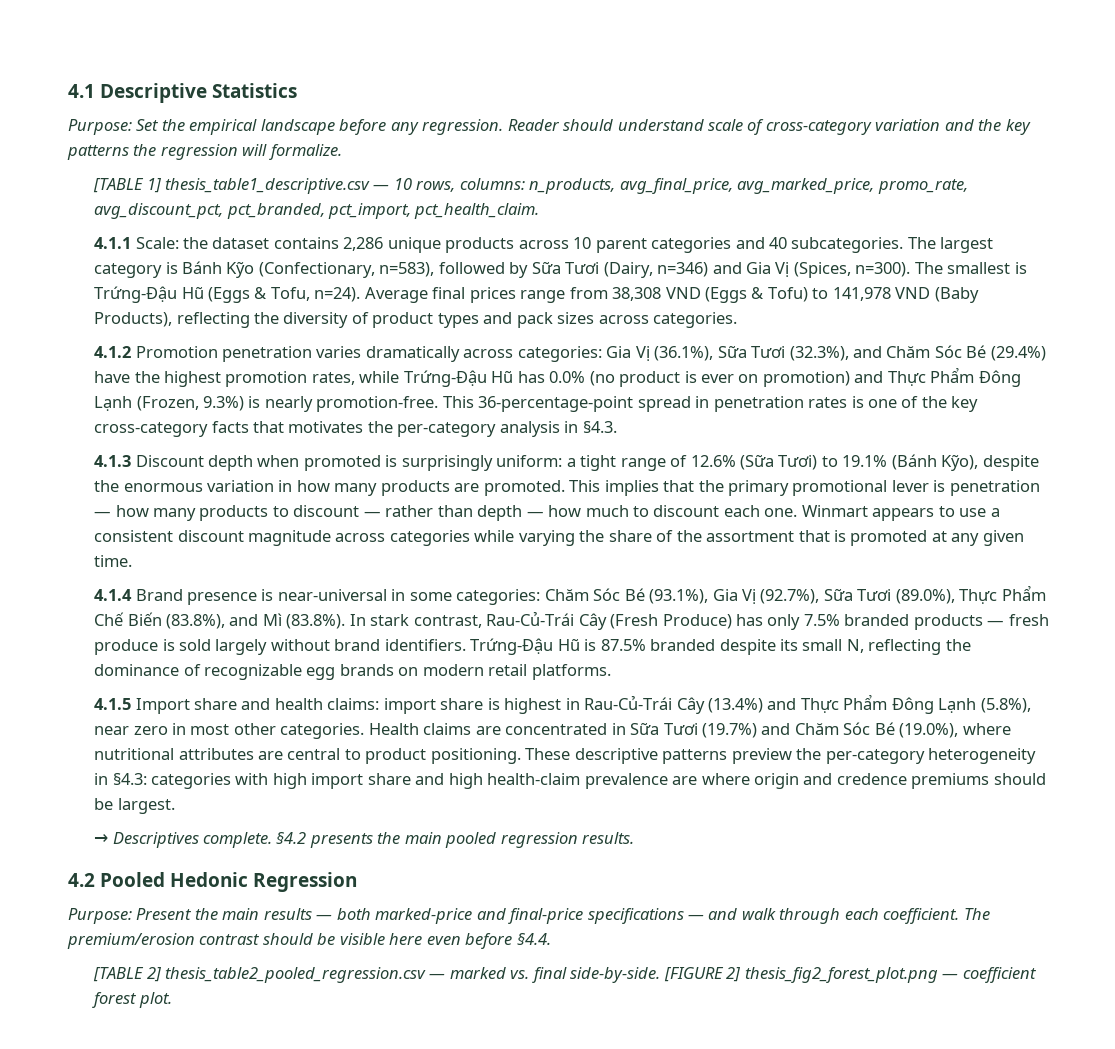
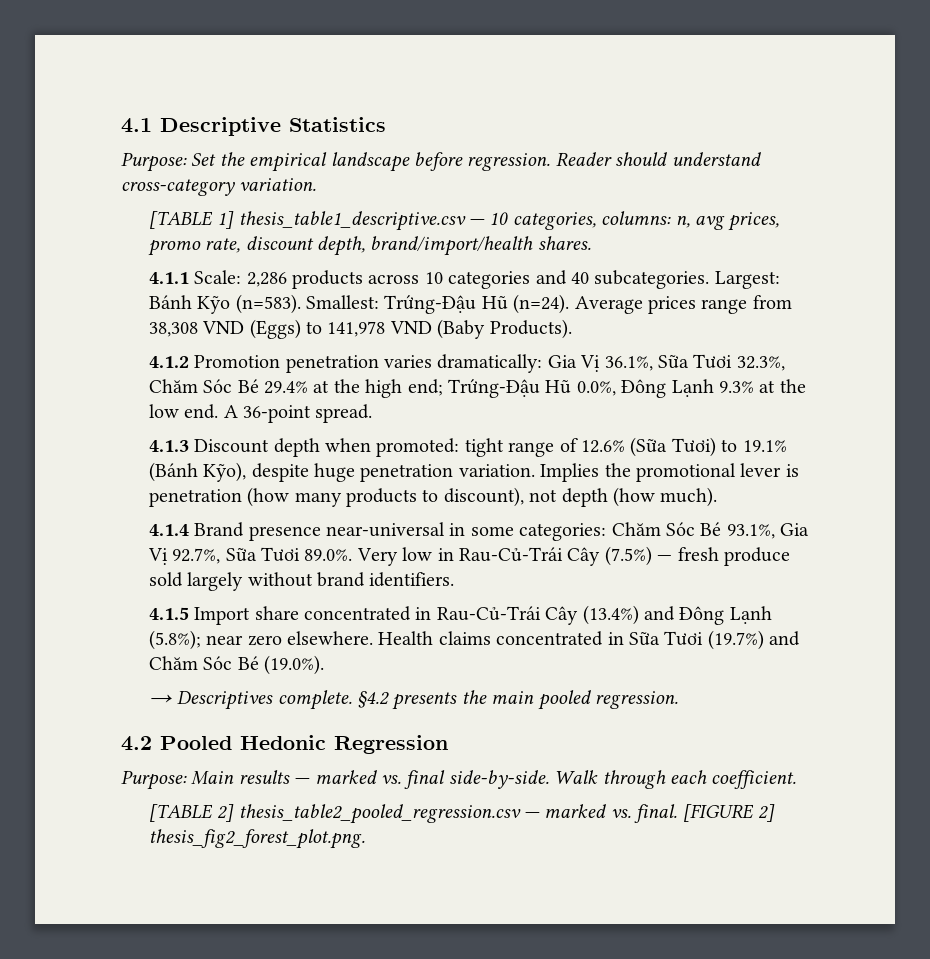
- Purpose: Set the empirical landscape before any regression.
+ Purpose: Set the empirical landscape before regression.
- Reader should understand scale of cross-category variation and the key patterns the regression will formalize.
+ Reader should understand cross-category variation.
- [TABLE 1] thesis_table1_descriptive.csv — 10 rows, columns: n_products, avg_final_price, avg_marked_price, promo_rate, avg_discount_pct, pct_branded, pct_import, pct_health_claim.
- 4.1.1 Scale: the dataset contains 2,286 unique products across 10 parent categories and 40 subcategories.
+ [TABLE 1] thesis_table1_descriptive.csv — 10 categories, columns: n, avg prices, promo rate, discount depth, brand/import/health shares.
+ 4.1.1 Scale: 2,286 products across 10 categories and 40 subcategories.
- The largest category is Bánh Kỹo (Confectionary, n=583), followed by Sữa Tươi (Dairy, n=346) and Gia Vị (Spices, n=300). The smallest is Trứng-Đậu Hũ (Eggs & Tofu, n=24). Average final prices range from 38,308 VND (Eggs & Tofu) to 141,978 VND (Baby Products), reflecting the diversity of product types and pack sizes across categories.
+ Largest: Bánh Kỹo (n=583). Smallest: Trứng-Đậu Hũ (n=24). Average prices range from 38,308 VND (Eggs) to 141,978 VND (Baby Products).
- 4.1.2 Promotion penetration varies dramatically across categories: Gia Vị (36.1%), Sữa Tươi (32.3%), and Chăm Sóc Bé (29.4%) have the highest promotion rates, while Trứng-Đậu Hũ has 0.0% (no product is ever on promotion) and Thực Phẩm Đông Lạnh (Frozen, 9.3%) is nearly promotion-free. This 36-percentage-point spread in penetration rates is one of the key cross-category facts that motivates the per-category analysis in §4.3.
+ 4.1.2 Promotion penetration varies dramatically: Gia Vị 36.1%, Sữa Tươi 32.3%, Chăm Sóc Bé 29.4% at the high end; Trứng-Đậu Hũ 0.0%, Đông Lạnh 9.3% at the low end. A 36-point spread.
- 4.1.3 Discount depth when promoted is surprisingly uniform: a tight range of 12.6% (Sữa Tươi) to 19.1% (Bánh Kỹo), despite the enormous variation in how many products are promoted. This implies that the primary promotional lever is penetration — how many products to discount — rather than depth — how much to discount each one. Winmart appears to use a consistent discount magnitude across categories while varying the share of the assortment that is promoted at any given time.
+ 4.1.3 Discount depth when promoted: tight range of 12.6% (Sữa Tươi) to 19.1% (Bánh Kỹo), despite huge penetration variation. Implies the promotional lever is penetration (how many products to discount), not depth (how much).
- 4.1.4 Brand presence is near-universal in some categories: Chăm Sóc Bé (93.1%), Gia Vị (92.7%), Sữa Tươi (89.0%), Thực Phẩm Chế Biến (83.8%), and Mì (83.8%). In stark contrast, Rau-Củ-Trái Cây (Fresh Produce) has only 7.5% branded products — fresh produce is sold largely without brand identifiers. Trứng-Đậu Hũ is 87.5% branded despite its small N, reflecting the dominance of recognizable egg brands on modern retail platforms.
- 4.1.5 Import share and health claims: import share is highest in Rau-Củ-Trái Cây (13.4%) and Thực Phẩm Đông Lạnh (5.8%), near zero in most other categories.
+ 4.1.4 Brand presence near-universal in some categories: Chăm Sóc Bé 93.1%, Gia Vị 92.7%, Sữa Tươi 89.0%. Very low in Rau-Củ-Trái Cây (7.5%) — fresh produce sold largely without brand identifiers.
+ 4.1.5 Import share concentrated in Rau-Củ-Trái Cây (13.4%) and Đông Lạnh (5.8%); near zero elsewhere.
- Health claims are concentrated in Sữa Tươi (19.7%) and Chăm Sóc Bé (19.0%), where nutritional attributes are central to product positioning. These descriptive patterns preview the per-category heterogeneity in §4.3: categories with high import share and high health-claim prevalence are where origin and credence premiums should be largest.
+ Health claims concentrated in Sữa Tươi (19.7%) and Chăm Sóc Bé (19.0%).
- §4.2 presents the main pooled regression results.
+ §4.2 presents the main pooled regression.
- Purpose: Present the main results — both marked-price and final-price specifications — and walk through each coefficient. The premium/erosion contrast should be visible here even before §4.4.
+ Purpose: Main results — marked vs. final side-by-side. Walk through each coefficient.
- [TABLE 2] thesis_table2_pooled_regression.csv — marked vs. final side-by-side. [FIGURE 2] thesis_fig2_forest_plot.png — coefficient forest plot.
+ [TABLE 2] thesis_table2_pooled_regression.csv — marked vs. final. [FIGURE 2] thesis_fig2_forest_plot.png.

